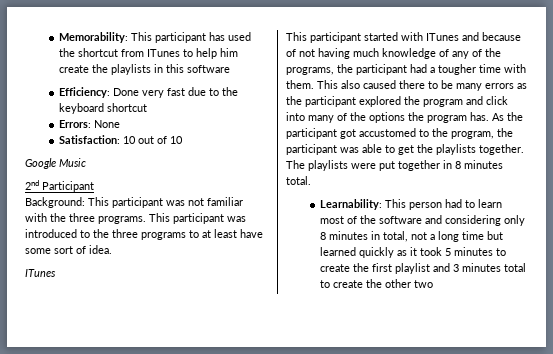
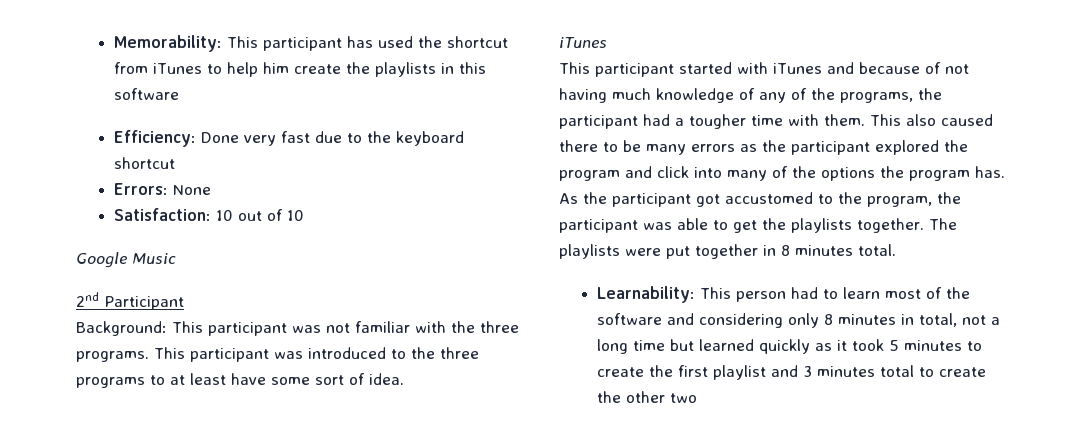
- Memorability: This participant has used the shortcut from ITunes to help him create the playlists in this software
+ Memorability: This participant has used the shortcut from iTunes to help him create the playlists in this software
  This participant was introduced to the three programs to at least have some sort of idea.
- ITunes
+ iTunes
- This participant started with ITunes and because of not having much knowledge of any of the programs, the participant had a tougher time with them.
+ This participant started with iTunes and because of not having much knowledge of any of the programs, the participant had a tougher time with them.

